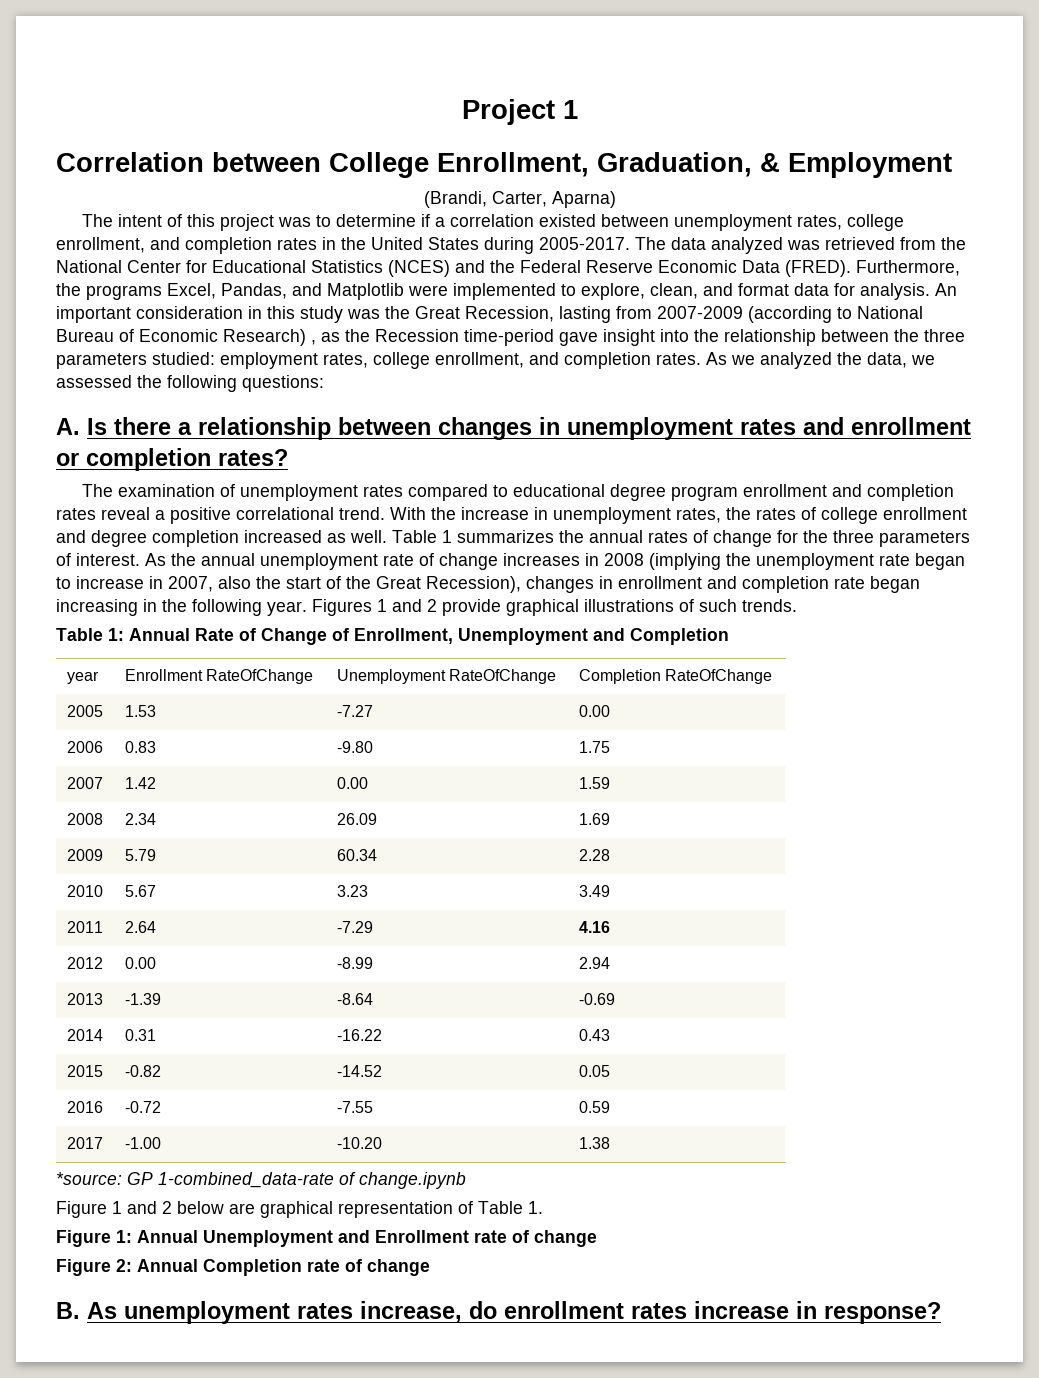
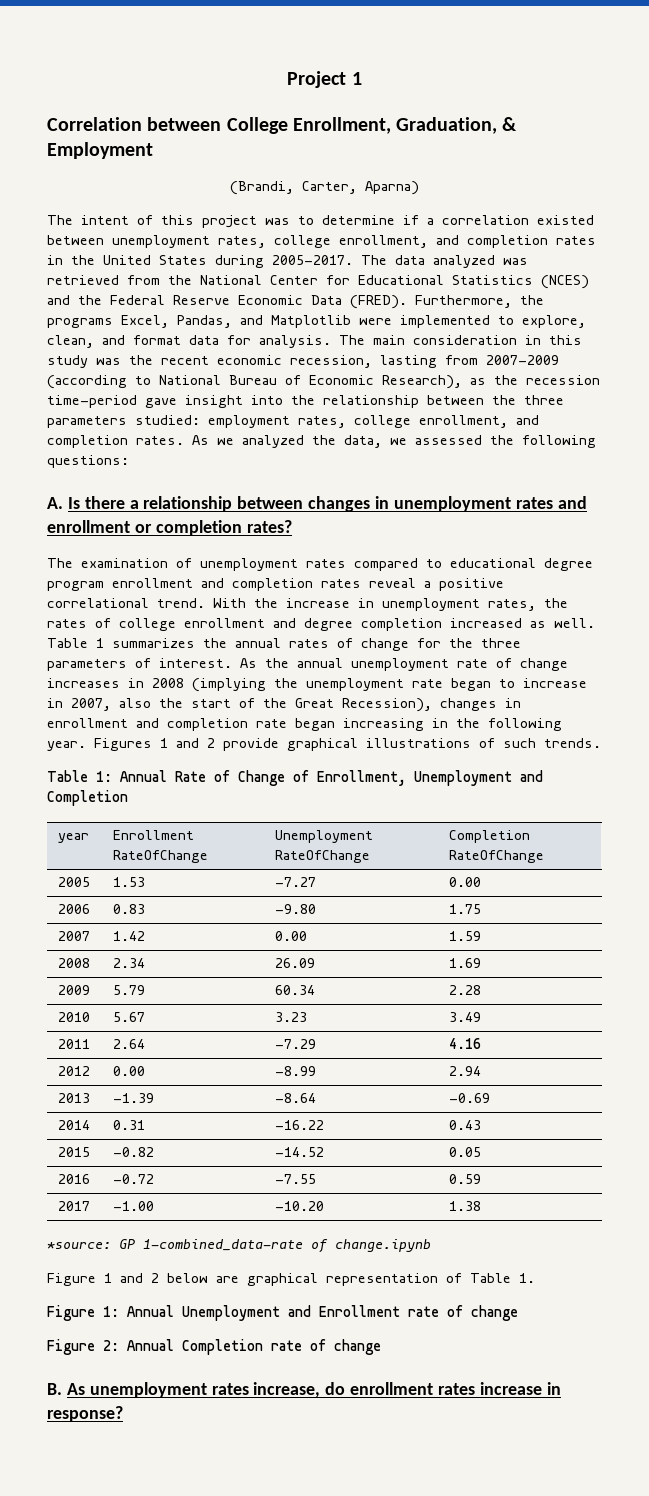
- An important consideration in this study was the Great Recession, lasting from 2007-2009 (according to National Bureau of Economic Research) , as the Recession time-period gave insight into the relationship between the three parameters studied: employment rates, college enrollment, and completion rates.
+ The main consideration in this study was the recent economic recession, lasting from 2007-2009 (according to National Bureau of Economic Research), as the recession time-period gave insight into the relationship between the three parameters studied: employment rates, college enrollment, and completion rates.

